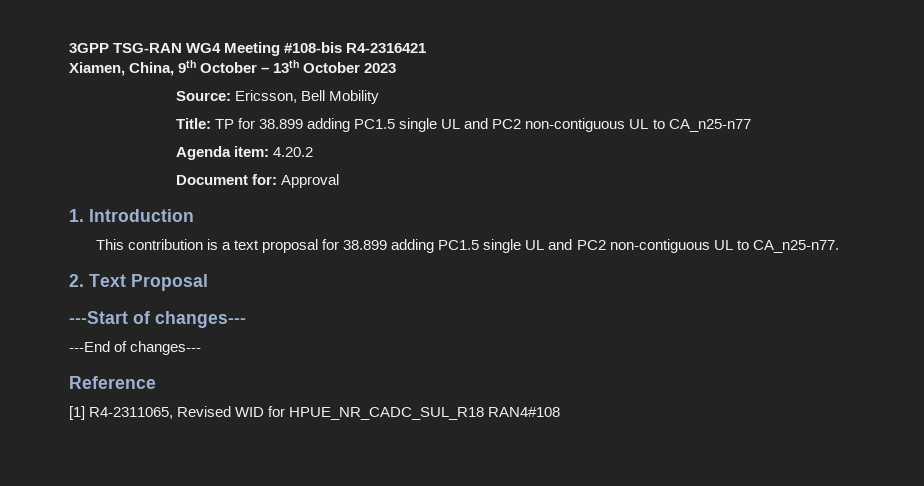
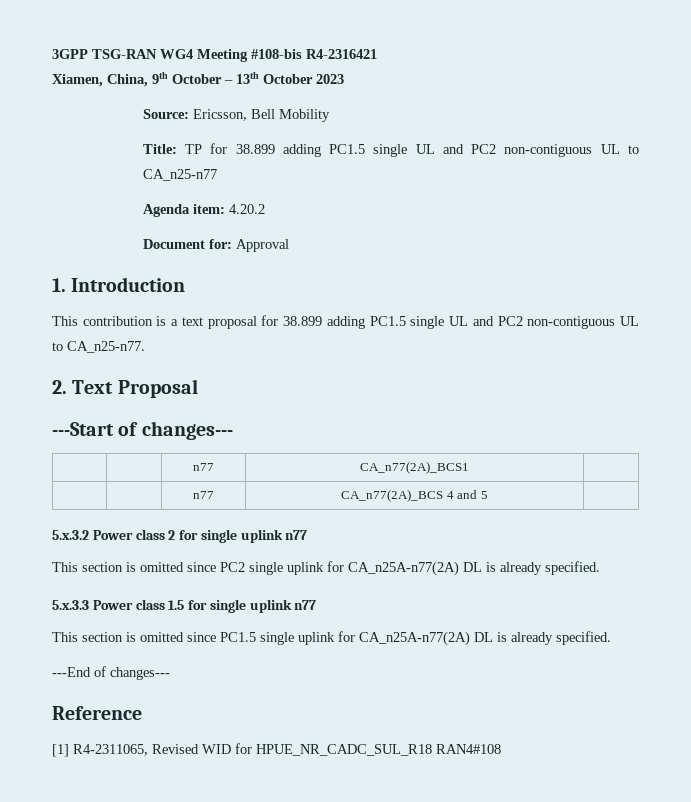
+ | | n77 | CA_n77(2A)_BCS1 |
+ | | n77 | CA_n77(2A)_BCS 4 and 5 |
+ 5.x.3.2 Power class 2 for single uplink n77
+ This section is omitted since PC2 single uplink for CA_n25A-n77(2A) DL is already specified.
+ 5.x.3.3 Power class 1.5 for single uplink n77
+ This section is omitted since PC1.5 single uplink for CA_n25A-n77(2A) DL is already specified.

